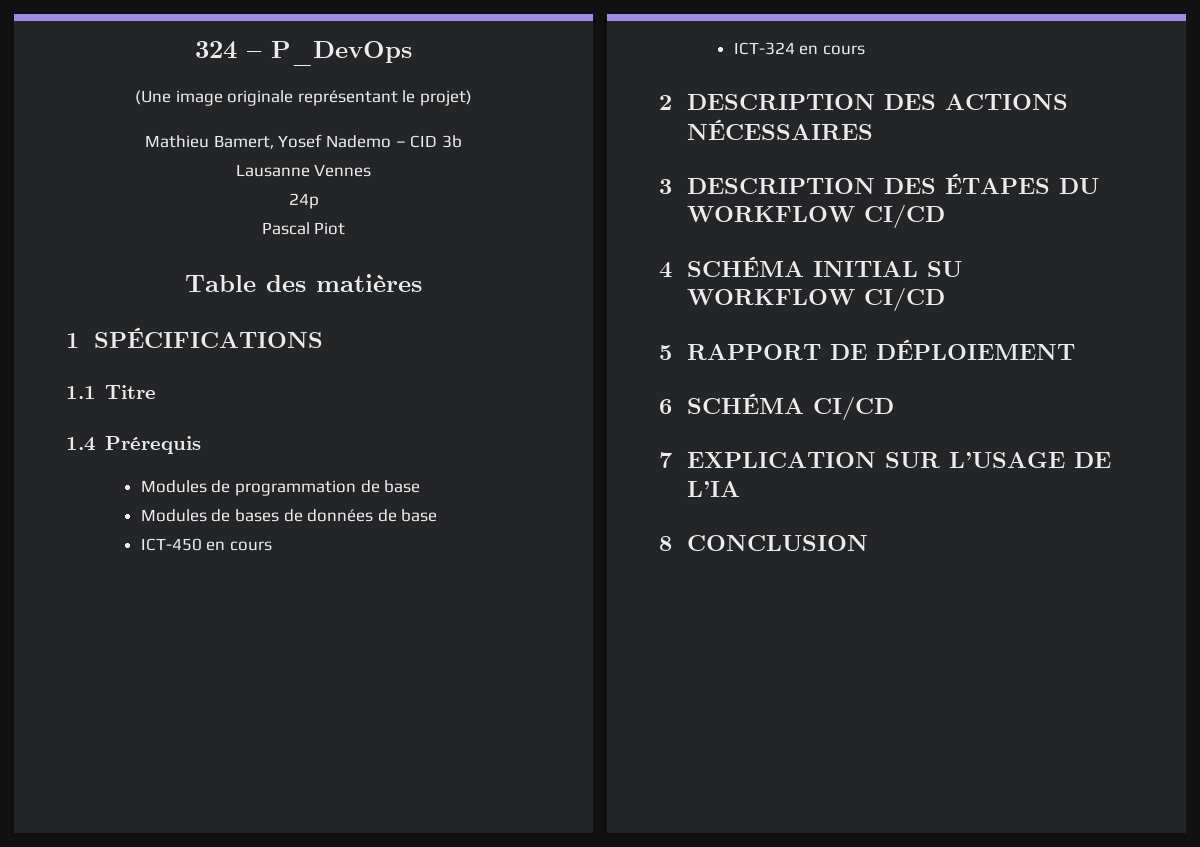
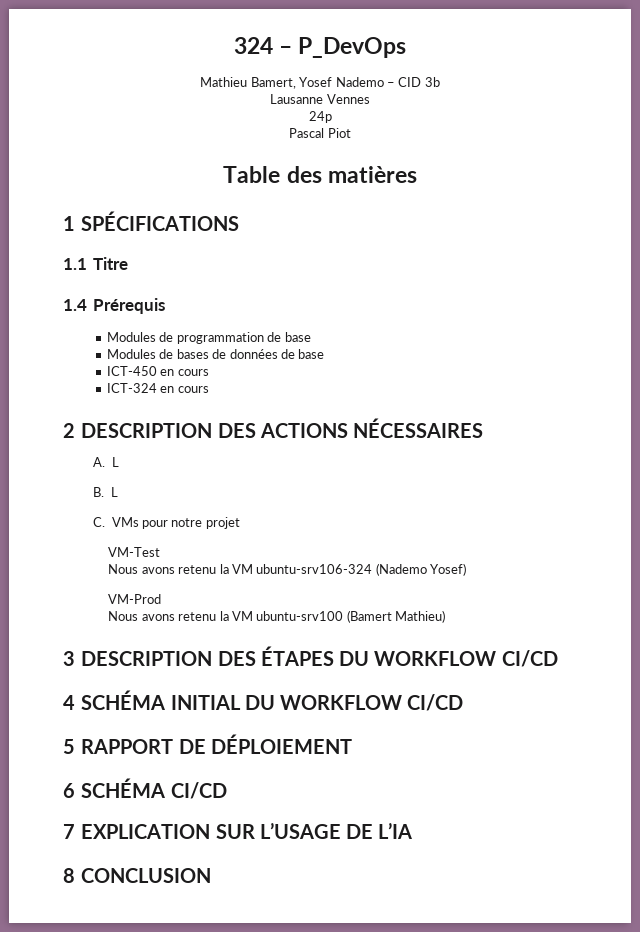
- (Une image originale représentant le projet)
+ A. L
+ B. L
+ C. VMs pour notre projet
+ VM-Test
+ Nous avons retenu la VM ubuntu-srv106-324 (Nademo Yosef)
+ VM-Prod
+ Nous avons retenu la VM ubuntu-srv100 (Bamert Mathieu)
- 4 SCHÉMA INITIAL SU WORKFLOW CI/CD
+ 4 SCHÉMA INITIAL DU WORKFLOW CI/CD

